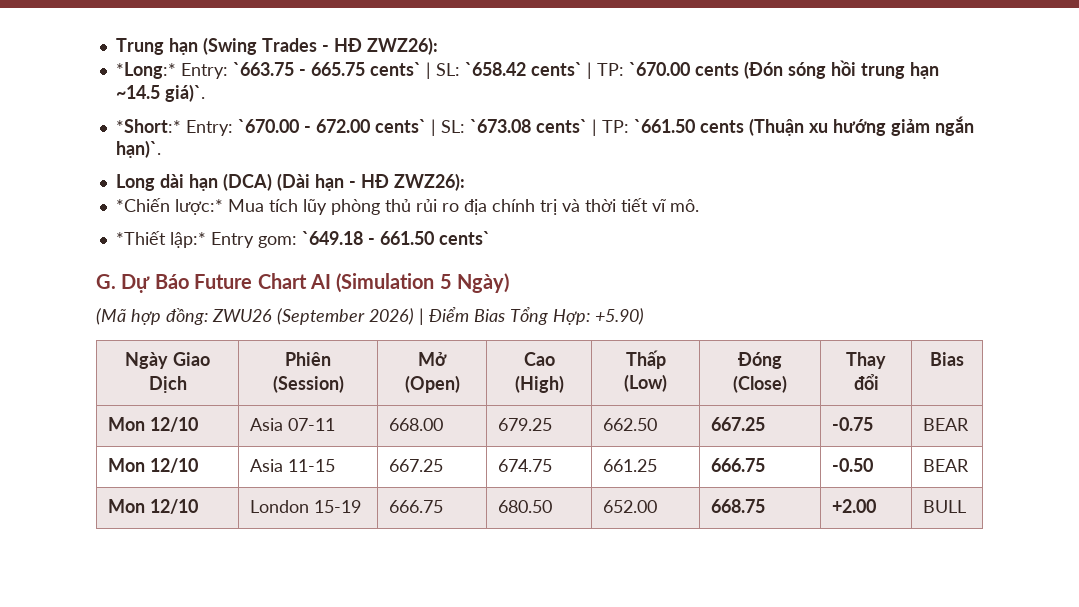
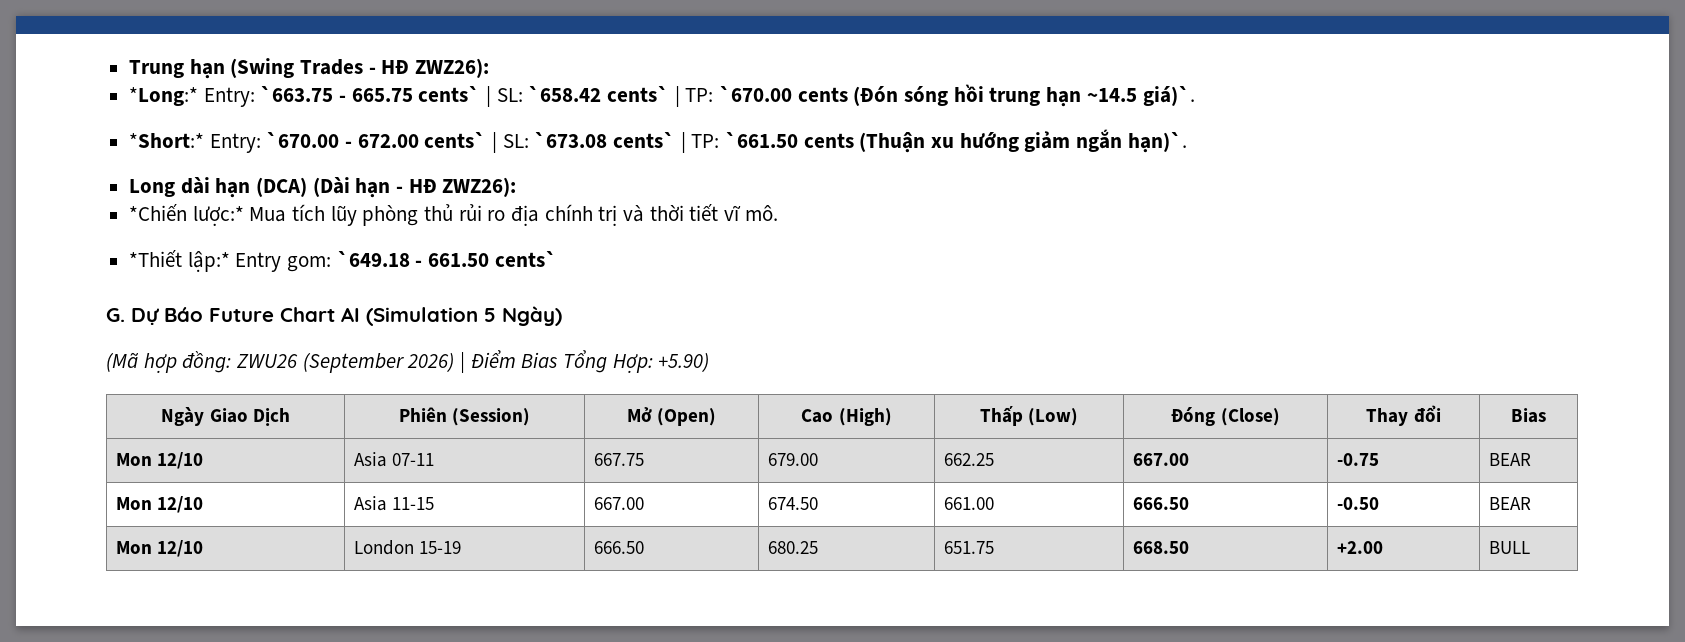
- Mon 12/10 | Asia 07-11 | 668.00 | 679.25 | 662.50 | 667.25 | -0.75 | BEAR
+ Mon 12/10 | Asia 07-11 | 667.75 | 679.00 | 662.25 | 667.00 | -0.75 | BEAR
- Mon 12/10 | Asia 11-15 | 667.25 | 674.75 | 661.25 | 666.75 | -0.50 | BEAR
+ Mon 12/10 | Asia 11-15 | 667.00 | 674.50 | 661.00 | 666.50 | -0.50 | BEAR
- Mon 12/10 | London 15-19 | 666.75 | 680.50 | 652.00 | 668.75 | +2.00 | BULL
+ Mon 12/10 | London 15-19 | 666.50 | 680.25 | 651.75 | 668.50 | +2.00 | BULL

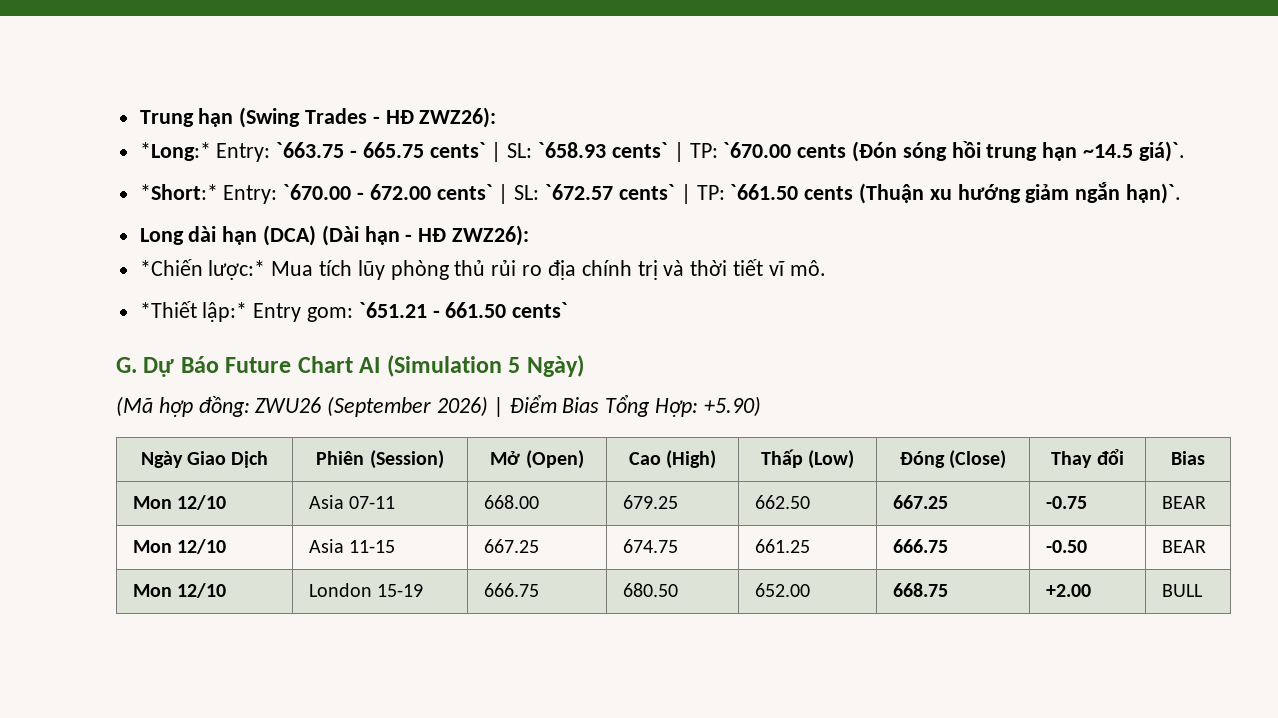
- *Long:* Entry: `663.75 - 665.75 cents` | SL: `658.42 cents` | TP: `670.00 cents (Đón sóng hồi trung hạn ~14.5 giá)`.
+ *Long:* Entry: `663.75 - 665.75 cents` | SL: `658.93 cents` | TP: `670.00 cents (Đón sóng hồi trung hạn ~14.5 giá)`.
- *Short:* Entry: `670.00 - 672.00 cents` | SL: `673.08 cents` | TP: `661.50 cents (Thuận xu hướng giảm ngắn hạn)`.
+ *Short:* Entry: `670.00 - 672.00 cents` | SL: `672.57 cents` | TP: `661.50 cents (Thuận xu hướng giảm ngắn hạn)`.
- *Thiết lập:* Entry gom: `649.18 - 661.50 cents`
+ *Thiết lập:* Entry gom: `651.21 - 661.50 cents`
- Mon 12/10 | Asia 07-11 | 667.75 | 679.00 | 662.25 | 667.00 | -0.75 | BEAR
+ Mon 12/10 | Asia 07-11 | 668.00 | 679.25 | 662.50 | 667.25 | -0.75 | BEAR
- Mon 12/10 | Asia 11-15 | 667.00 | 674.50 | 661.00 | 666.50 | -0.50 | BEAR
+ Mon 12/10 | Asia 11-15 | 667.25 | 674.75 | 661.25 | 666.75 | -0.50 | BEAR
- Mon 12/10 | London 15-19 | 666.50 | 680.25 | 651.75 | 668.50 | +2.00 | BULL
+ Mon 12/10 | London 15-19 | 666.75 | 680.50 | 652.00 | 668.75 | +2.00 | BULL

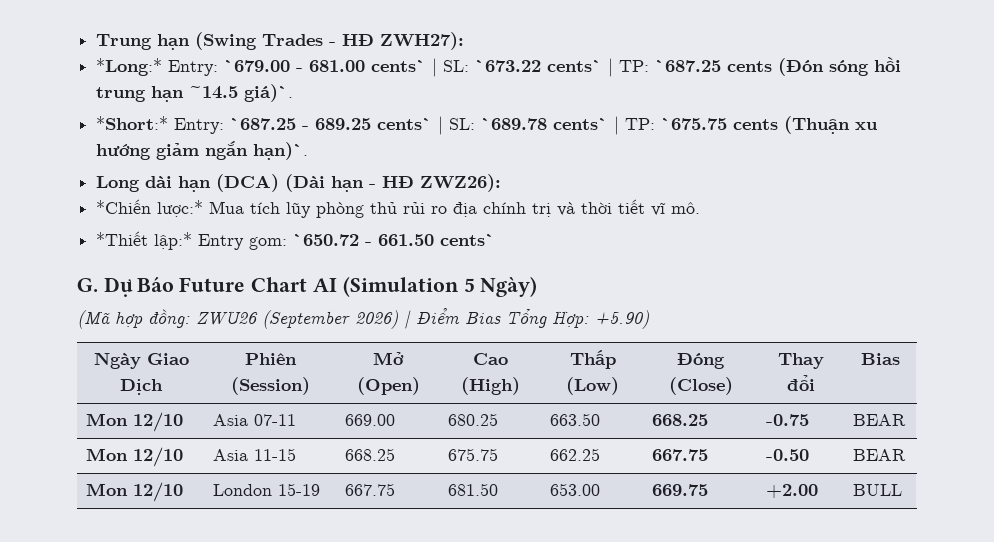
- Trung hạn (Swing Trades - HĐ ZWZ26):
+ Trung hạn (Swing Trades - HĐ ZWH27):
- *Long:* Entry: `663.75 - 665.75 cents` | SL: `658.93 cents` | TP: `670.00 cents (Đón sóng hồi trung hạn ~14.5 giá)`.
+ *Long:* Entry: `679.00 - 681.00 cents` | SL: `673.22 cents` | TP: `687.25 cents (Đón sóng hồi trung hạn ~14.5 giá)`.
- *Short:* Entry: `670.00 - 672.00 cents` | SL: `672.57 cents` | TP: `661.50 cents (Thuận xu hướng giảm ngắn hạn)`.
+ *Short:* Entry: `687.25 - 689.25 cents` | SL: `689.78 cents` | TP: `675.75 cents (Thuận xu hướng giảm ngắn hạn)`.
- *Thiết lập:* Entry gom: `651.21 - 661.50 cents`
+ *Thiết lập:* Entry gom: `650.72 - 661.50 cents`
- Mon 12/10 | Asia 07-11 | 668.00 | 679.25 | 662.50 | 667.25 | -0.75 | BEAR
+ Mon 12/10 | Asia 07-11 | 669.00 | 680.25 | 663.50 | 668.25 | -0.75 | BEAR
- Mon 12/10 | Asia 11-15 | 667.25 | 674.75 | 661.25 | 666.75 | -0.50 | BEAR
+ Mon 12/10 | Asia 11-15 | 668.25 | 675.75 | 662.25 | 667.75 | -0.50 | BEAR
- Mon 12/10 | London 15-19 | 666.75 | 680.50 | 652.00 | 668.75 | +2.00 | BULL
+ Mon 12/10 | London 15-19 | 667.75 | 681.50 | 653.00 | 669.75 | +2.00 | BULL

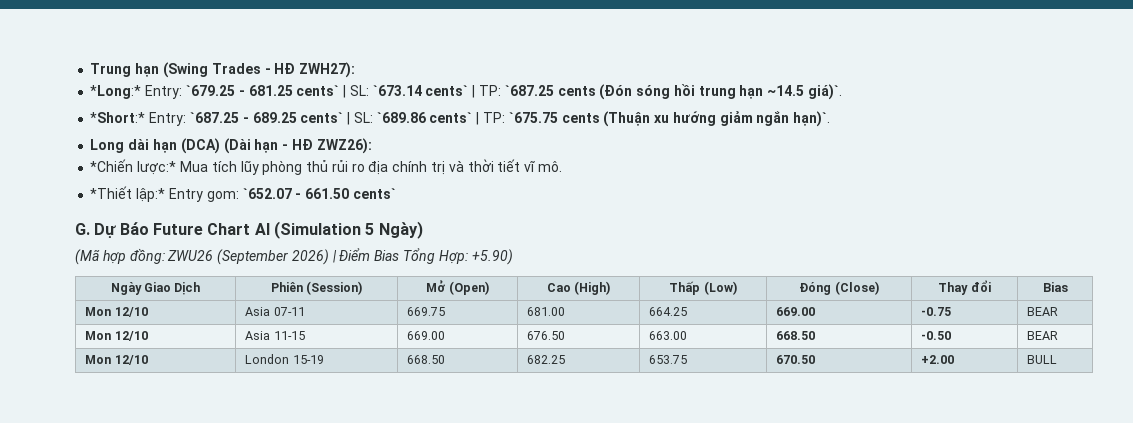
- *Long:* Entry: `679.00 - 681.00 cents` | SL: `673.22 cents` | TP: `687.25 cents (Đón sóng hồi trung hạn ~14.5 giá)`.
+ *Long:* Entry: `679.25 - 681.25 cents` | SL: `673.14 cents` | TP: `687.25 cents (Đón sóng hồi trung hạn ~14.5 giá)`.
- *Short:* Entry: `687.25 - 689.25 cents` | SL: `689.78 cents` | TP: `675.75 cents (Thuận xu hướng giảm ngắn hạn)`.
+ *Short:* Entry: `687.25 - 689.25 cents` | SL: `689.86 cents` | TP: `675.75 cents (Thuận xu hướng giảm ngắn hạn)`.
- *Thiết lập:* Entry gom: `650.72 - 661.50 cents`
+ *Thiết lập:* Entry gom: `652.07 - 661.50 cents`
- Mon 12/10 | Asia 07-11 | 669.00 | 680.25 | 663.50 | 668.25 | -0.75 | BEAR
+ Mon 12/10 | Asia 07-11 | 669.75 | 681.00 | 664.25 | 669.00 | -0.75 | BEAR
- Mon 12/10 | Asia 11-15 | 668.25 | 675.75 | 662.25 | 667.75 | -0.50 | BEAR
+ Mon 12/10 | Asia 11-15 | 669.00 | 676.50 | 663.00 | 668.50 | -0.50 | BEAR
- Mon 12/10 | London 15-19 | 667.75 | 681.50 | 653.00 | 669.75 | +2.00 | BULL
+ Mon 12/10 | London 15-19 | 668.50 | 682.25 | 653.75 | 670.50 | +2.00 | BULL

